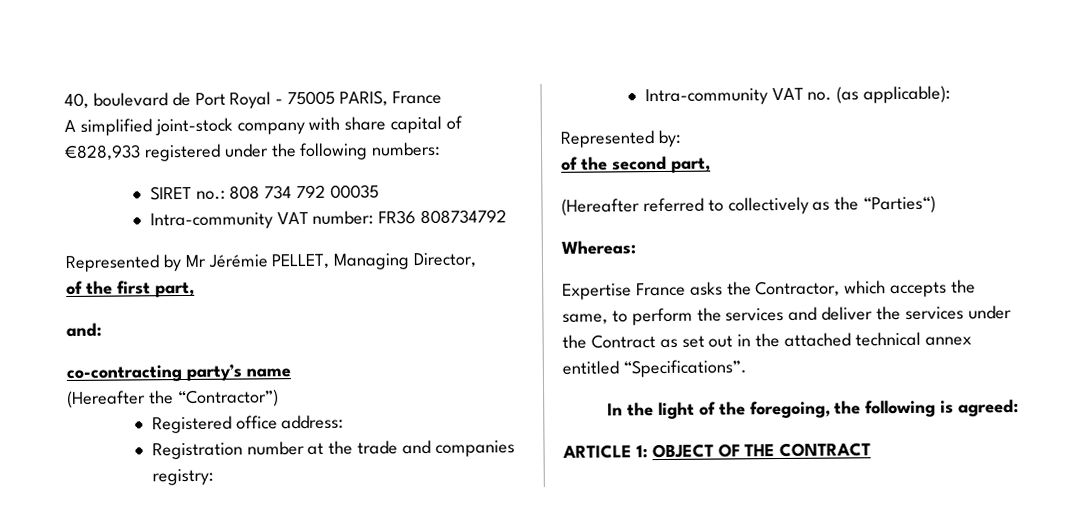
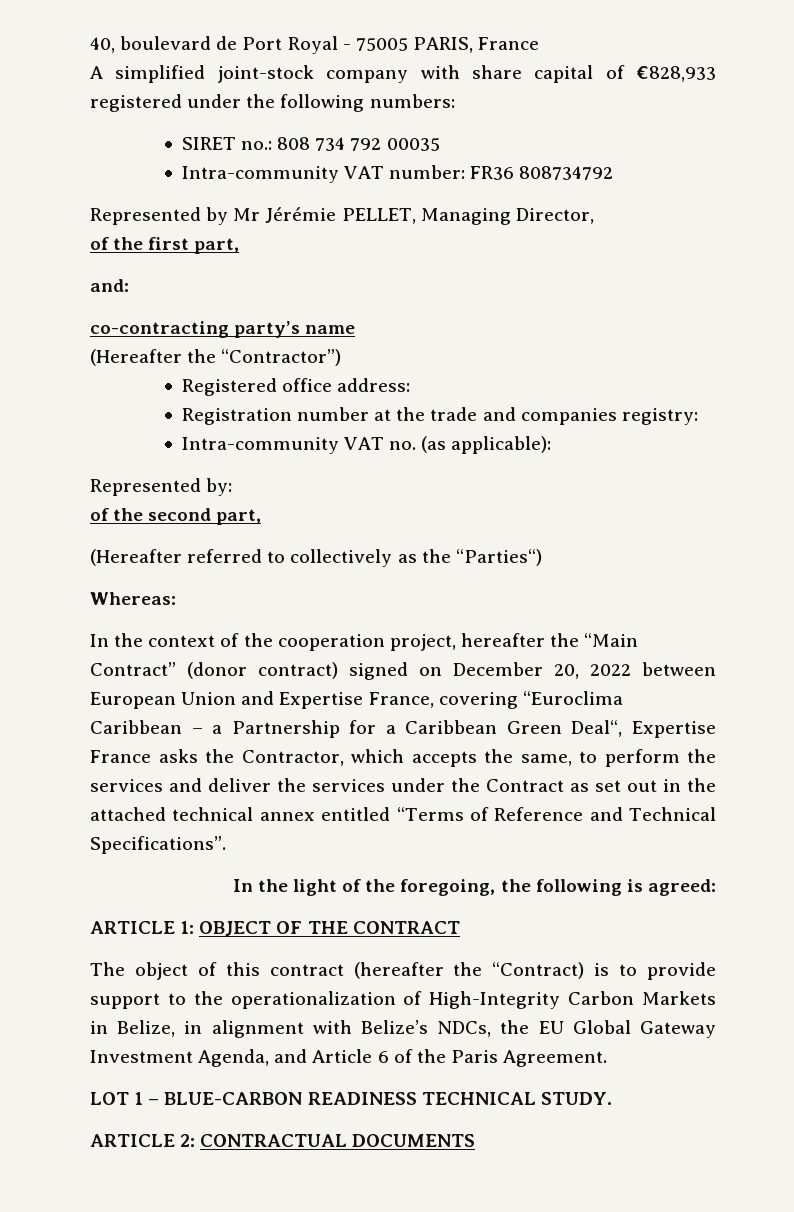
- Expertise France asks the Contractor, which accepts the same, to perform the services and deliver the services under the Contract as set out in the attached technical annex entitled “Specifications”.
+ In the context of the cooperation project, hereafter the “Main Contract” (donor contract) signed on December 20, 2022 between European Union and Expertise France, covering “Euroclima Caribbean – a Partnership for a Caribbean Green Deal“, Expertise France asks the Contractor, which accepts the same, to perform the services and deliver the services under the Contract as set out in the attached technical annex entitled “Terms of Reference and Technical Specifications”.
+ The object of this contract (hereafter the “Contract) is to provide support to the operationalization of High-Integrity Carbon Markets in Belize, in alignment with Belize’s NDCs, the EU Global Gateway Investment Agenda, and Article 6 of the Paris Agreement.
+ LOT 1 – BLUE-CARBON READINESS TECHNICAL STUDY.
+ ARTICLE 2: CONTRACTUAL DOCUMENTS

